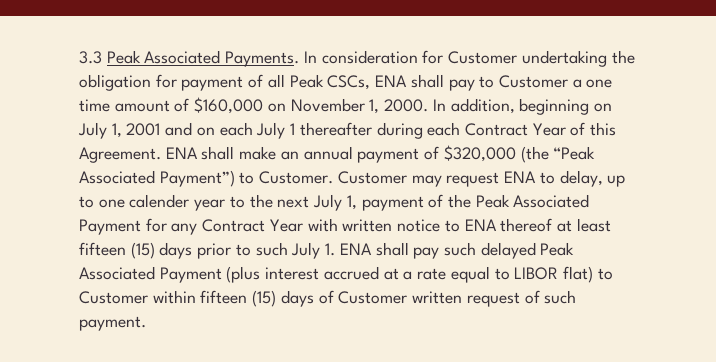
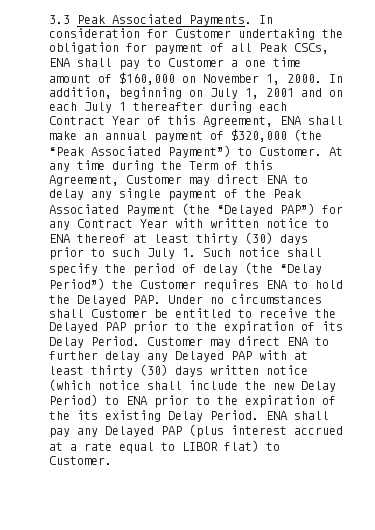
- In addition, beginning on July 1, 2001 and on each July 1 thereafter during each Contract Year of this Agreement. ENA shall make an annual payment of $320,000 (the “Peak Associated Payment”) to Customer.
+ In addition, beginning on July 1, 2001 and on each July 1 thereafter during each Contract Year of this Agreement, ENA shall make an annual payment of $320,000 (the “Peak Associated Payment”) to Customer.
- Customer may request ENA to delay, up to one calender year to the next July 1, payment of the Peak Associated Payment for any Contract Year with written notice to ENA thereof at least fifteen (15) days prior to such July 1. ENA shall pay such delayed Peak Associated Payment (plus interest accrued at a rate equal to LIBOR flat) to Customer within fifteen (15) days of Customer written request of such payment.
+ At any time during the Term of this Agreement, Customer may direct ENA to delay any single payment of the Peak Associated Payment (the “Delayed PAP”) for any Contract Year with written notice to ENA thereof at least thirty (30) days prior to such July 1. Such notice shall specify the period of delay (the “Delay Period”) the Customer requires ENA to hold the Delayed PAP. Under no circumstances shall Customer be entitled to receive the Delayed PAP prior to the expiration of its Delay Period. Customer may direct ENA to further delay any Delayed PAP with at least thirty (30) days written notice (which notice shall include the new Delay Period) to ENA prior to the expiration of the its existing Delay Period. ENA shall pay any Delayed PAP (plus interest accrued at a rate equal to LIBOR flat) to Customer.

